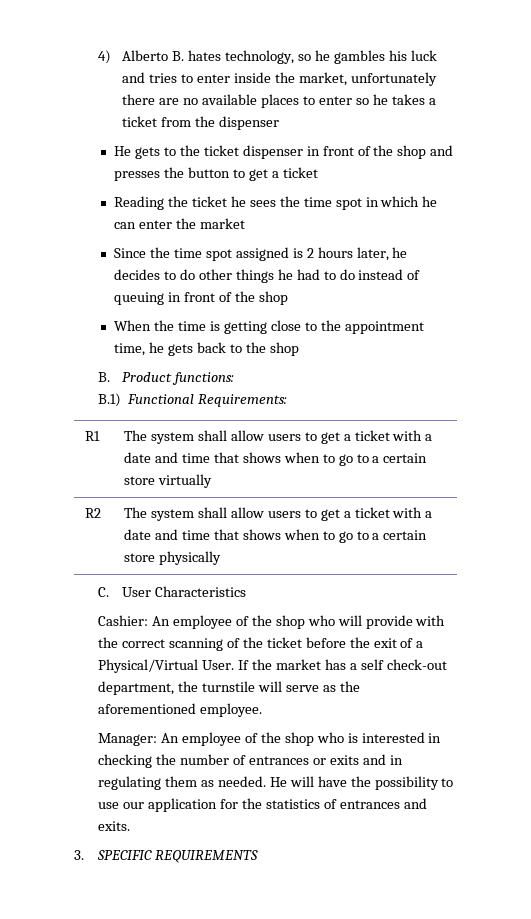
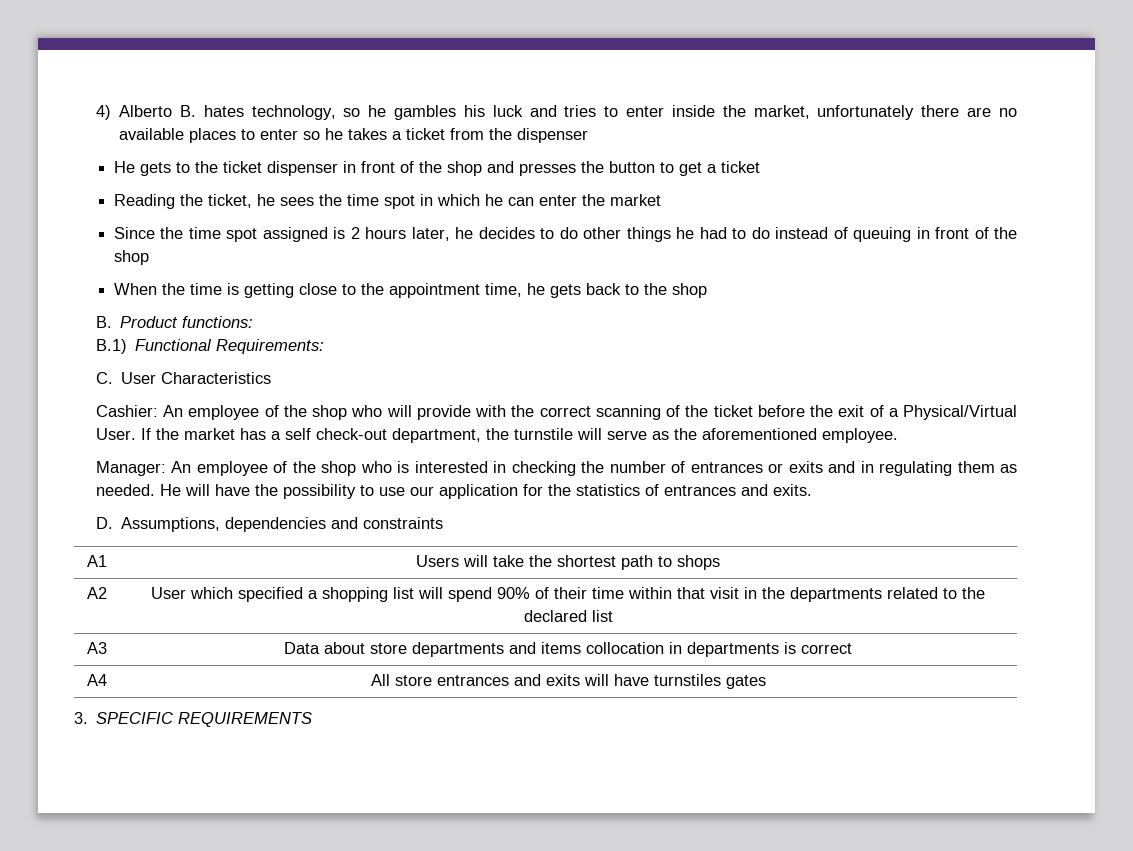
- Reading the ticket he sees the time spot in which he can enter the market
+ Reading the ticket, he sees the time spot in which he can enter the market
- R1 | The system shall allow users to get a ticket with a date and time that shows when to go to a certain store virtually
- R2 | The system shall allow users to get a ticket with a date and time that shows when to go to a certain store physically
+ D. Assumptions, dependencies and constraints
+ A1 | Users will take the shortest path to shops
+ A2 | User which specified a shopping list will spend 90% of their time within that visit in the departments related to the declared list
+ A3 | Data about store departments and items collocation in departments is correct
+ A4 | All store entrances and exits will have turnstiles gates

